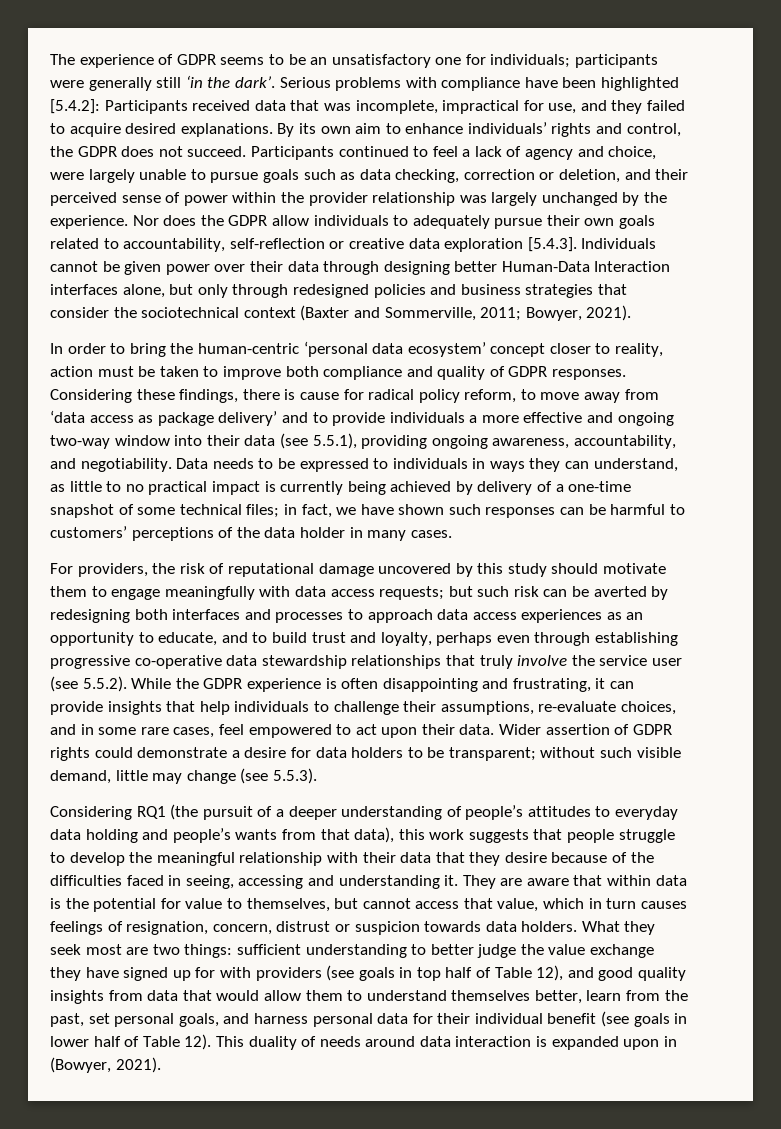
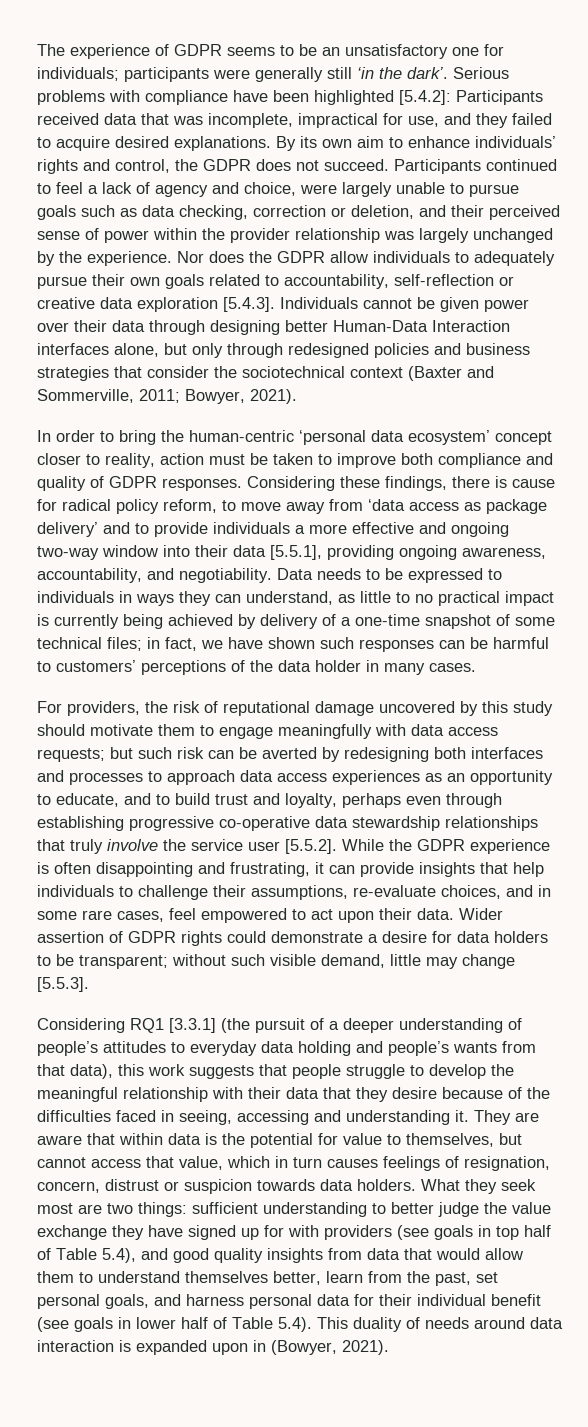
- Considering these findings, there is cause for radical policy reform, to move away from ‘data access as package delivery’ and to provide individuals a more effective and ongoing two-way window into their data (see 5.5.1), providing ongoing awareness, accountability, and negotiability.
+ Considering these findings, there is cause for radical policy reform, to move away from ‘data access as package delivery’ and to provide individuals a more effective and ongoing two-way window into their data [5.5.1], providing ongoing awareness, accountability, and negotiability.
- but such risk can be averted by redesigning both interfaces and processes to approach data access experiences as an opportunity to educate, and to build trust and loyalty, perhaps even through establishing progressive co-operative data stewardship relationships that truly involve the service user (see 5.5.2). While the GDPR experience is often disappointing and frustrating, it can provide insights that help individuals to challenge their assumptions, re-evaluate choices, and in some rare cases, feel empowered to act upon their data.
+ but such risk can be averted by redesigning both interfaces and processes to approach data access experiences as an opportunity to educate, and to build trust and loyalty, perhaps even through establishing progressive co-operative data stewardship relationships that truly involve the service user [5.5.2]. While the GDPR experience is often disappointing and frustrating, it can provide insights that help individuals to challenge their assumptions, re-evaluate choices, and in some rare cases, feel empowered to act upon their data.
- Wider assertion of GDPR rights could demonstrate a desire for data holders to be transparent; without such visible demand, little may change (see 5.5.3).
+ Wider assertion of GDPR rights could demonstrate a desire for data holders to be transparent; without such visible demand, little may change [5.5.3].
- Considering RQ1 (the pursuit of a deeper understanding of people’s attitudes to everyday data holding and people’s wants from that data), this work suggests that people struggle to develop the meaningful relationship with their data that they desire because of the difficulties faced in seeing, accessing and understanding it.
+ Considering RQ1 [3.3.1] (the pursuit of a deeper understanding of people’s attitudes to everyday data holding and people’s wants from that data), this work suggests that people struggle to develop the meaningful relationship with their data that they desire because of the difficulties faced in seeing, accessing and understanding it.
- sufficient understanding to better judge the value exchange they have signed up for with providers (see goals in top half of Table 12), and good quality insights from data that would allow them to understand themselves better, learn from the past, set personal goals, and harness personal data for their individual benefit (see goals in lower half of Table 12). This duality of needs around data interaction is expanded upon in (Bowyer, 2021).
+ sufficient understanding to better judge the value exchange they have signed up for with providers (see goals in top half of Table 5.4), and good quality insights from data that would allow them to understand themselves better, learn from the past, set personal goals, and harness personal data for their individual benefit (see goals in lower half of Table 5.4). This duality of needs around data interaction is expanded upon in (Bowyer, 2021).

